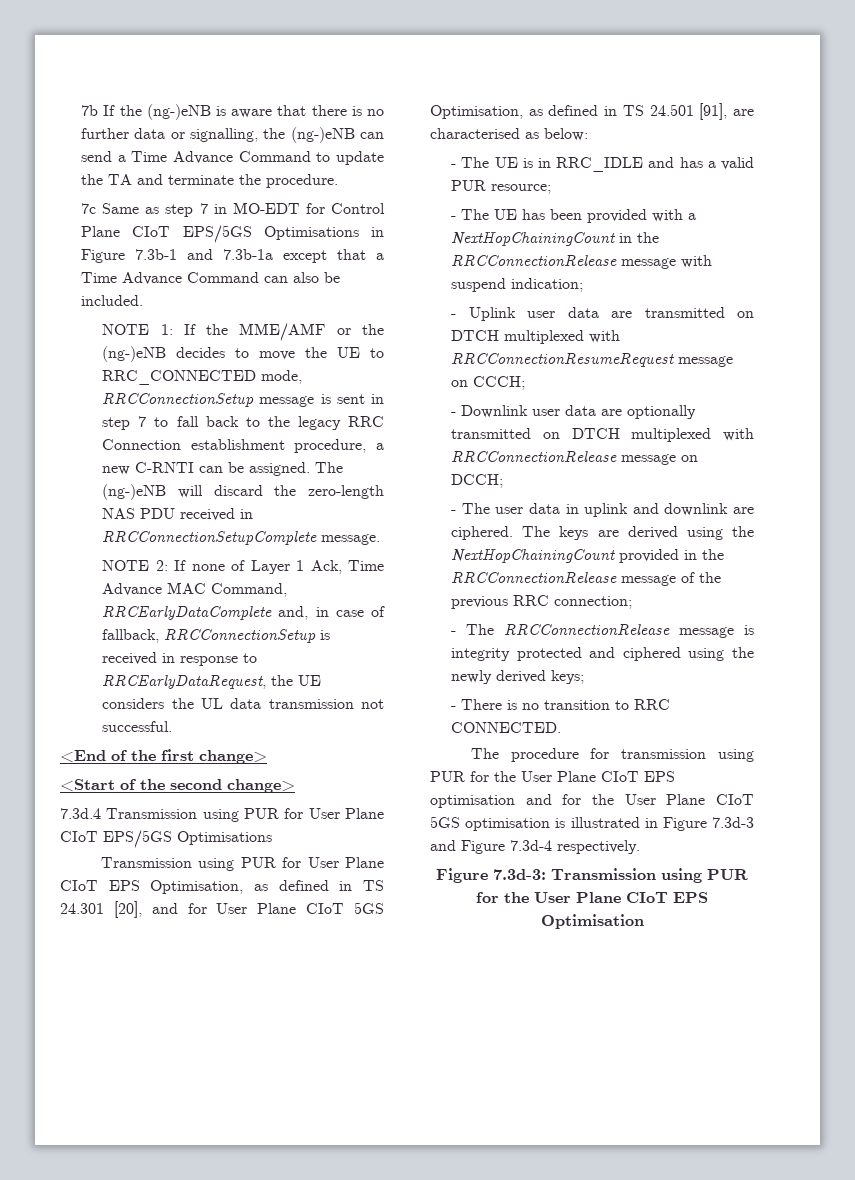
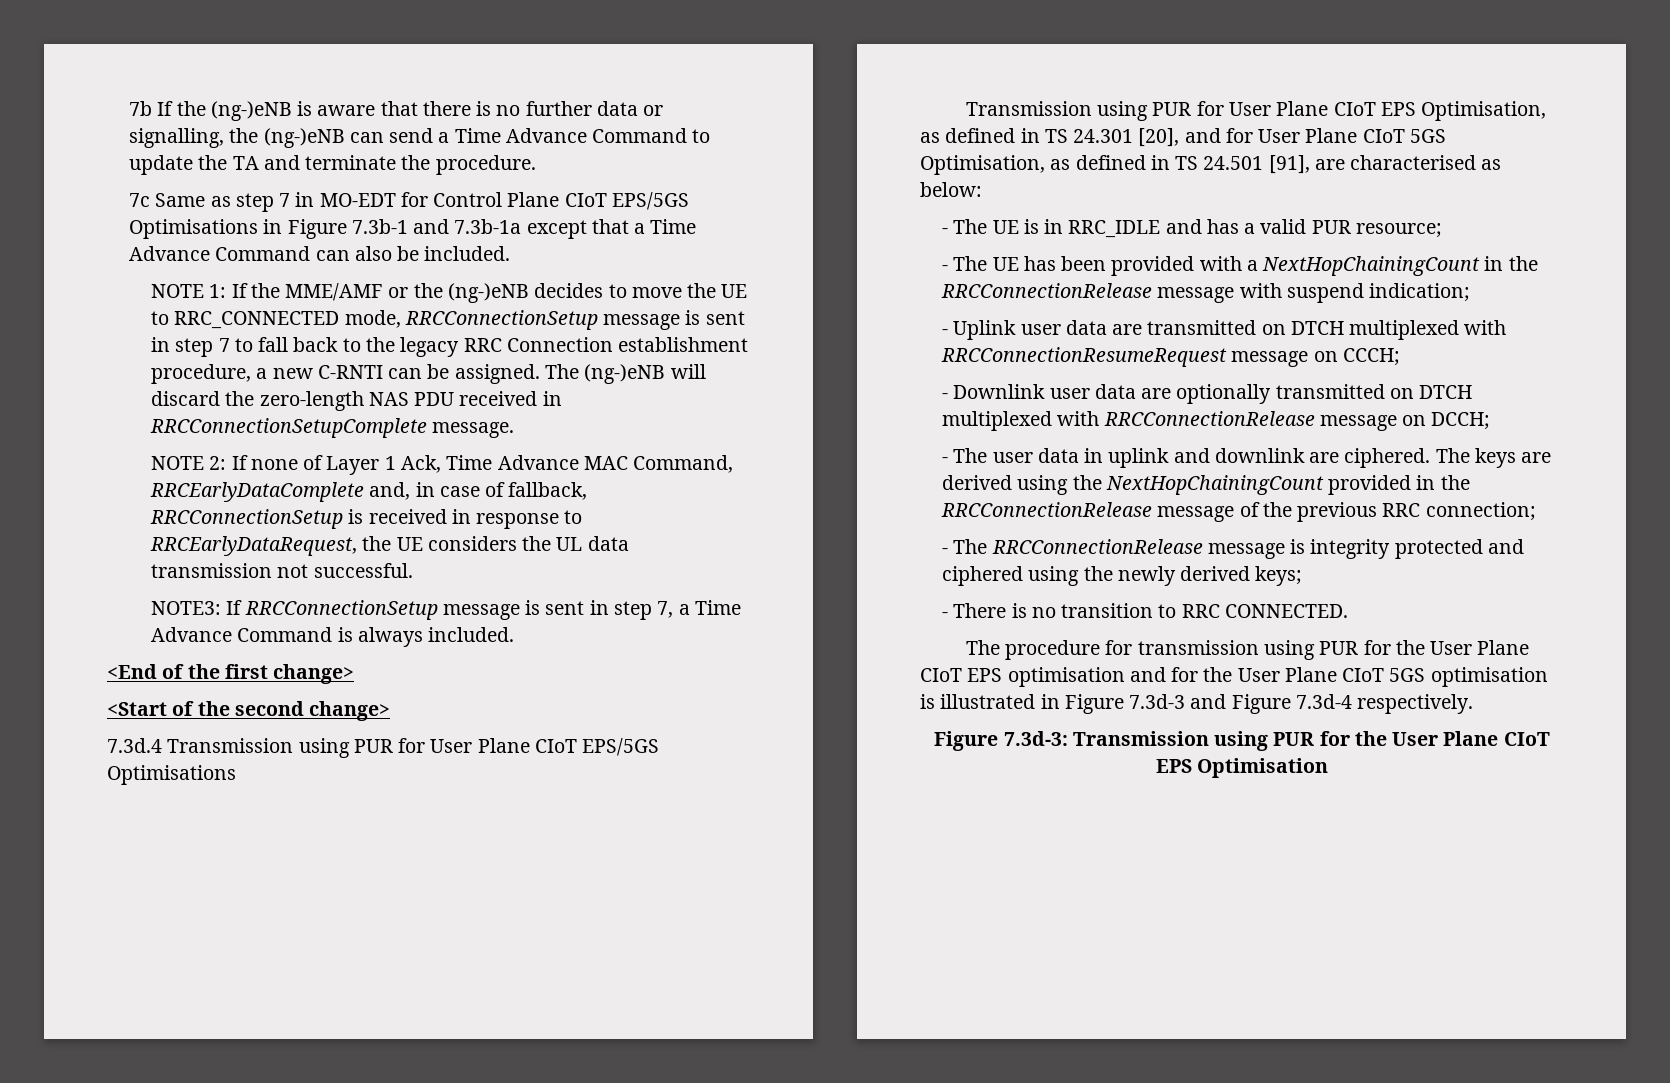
+ NOTE3: If RRCConnectionSetup message is sent in step 7, a Time Advance Command is always included.

